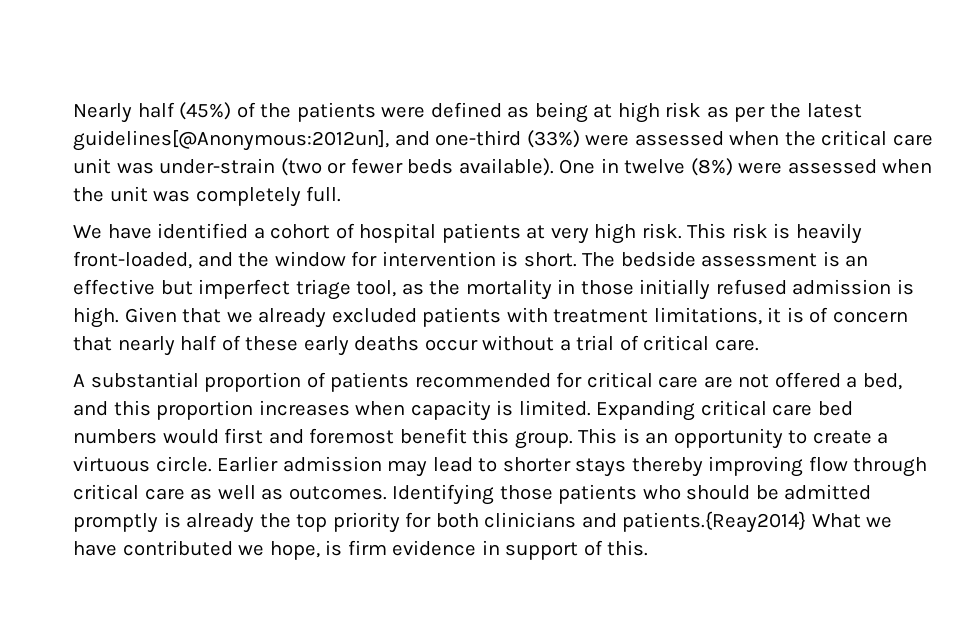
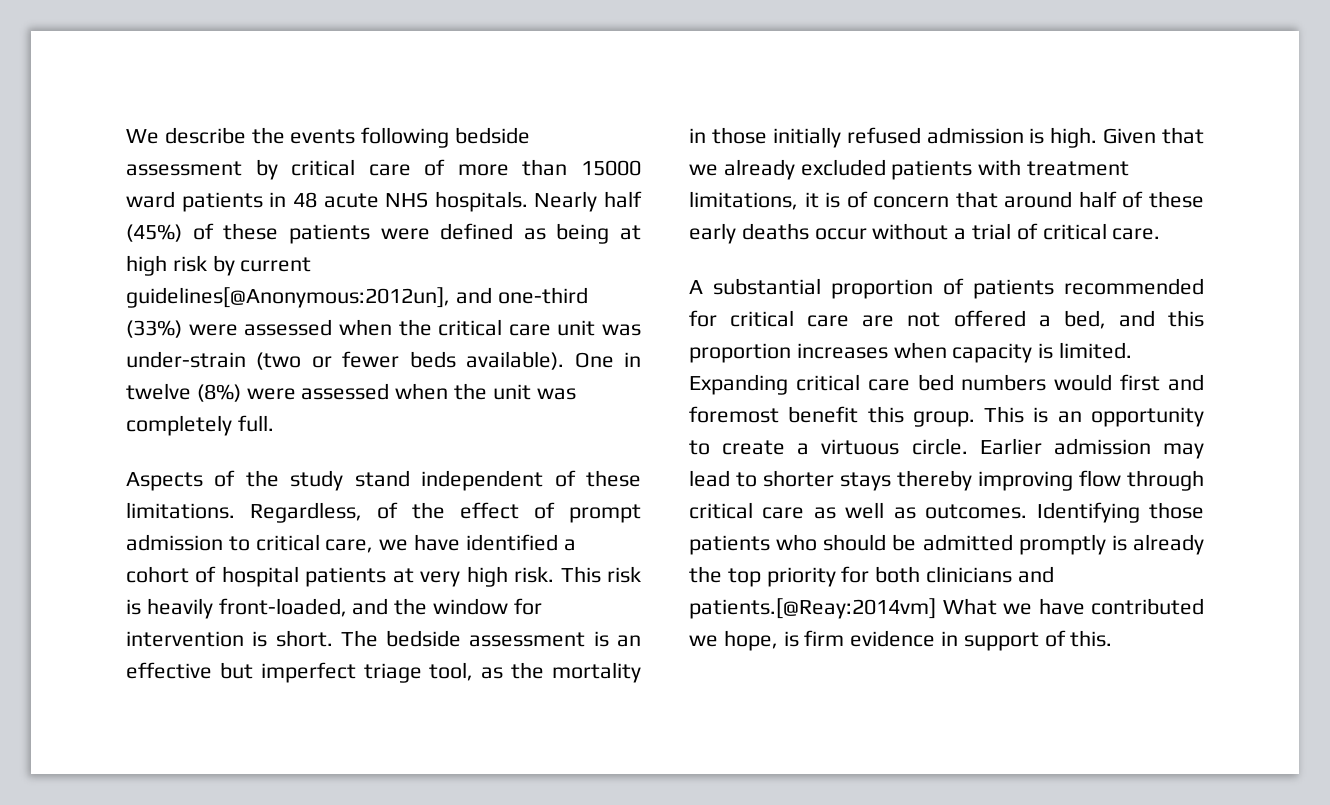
+ We describe the events following bedside assessment by critical care of more than 15000 ward patients in 48 acute NHS hospitals.
- Nearly half (45%) of the patients were defined as being at high risk as per the latest guidelines[@Anonymous:2012un], and one-third (33%) were assessed when the critical care unit was under-strain (two or fewer beds available).
+ Nearly half (45%) of these patients were defined as being at high risk by current guidelines[@Anonymous:2012un], and one-third (33%) were assessed when the critical care unit was under-strain (two or fewer beds available).
- We have identified a cohort of hospital patients at very high risk.
+ Aspects of the study stand independent of these limitations. Regardless, of the effect of prompt admission to critical care, we have identified a cohort of hospital patients at very high risk.
- Given that we already excluded patients with treatment limitations, it is of concern that nearly half of these early deaths occur without a trial of critical care.
+ Given that we already excluded patients with treatment limitations, it is of concern that around half of these early deaths occur without a trial of critical care.
- Identifying those patients who should be admitted promptly is already the top priority for both clinicians and patients.{Reay2014} What we have contributed we hope, is firm evidence in support of this.
+ Identifying those patients who should be admitted promptly is already the top priority for both clinicians and patients.[@Reay:2014vm] What we have contributed we hope, is firm evidence in support of this.

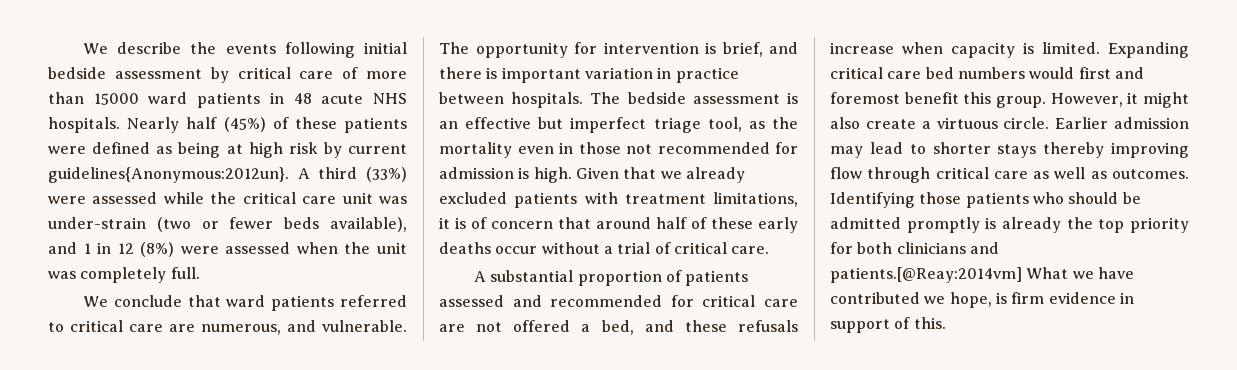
- We describe the events following bedside assessment by critical care of more than 15000 ward patients in 48 acute NHS hospitals.
+ We describe the events following initial bedside assessment by critical care of more than 15000 ward patients in 48 acute NHS hospitals.
- Nearly half (45%) of these patients were defined as being at high risk by current guidelines[@Anonymous:2012un], and one-third (33%) were assessed when the critical care unit was under-strain (two or fewer beds available). One in twelve (8%) were assessed when the unit was completely full.
+ Nearly half (45%) of these patients were defined as being at high risk by current guidelines{Anonymous:2012un}. A third (33%) were assessed while the critical care unit was under-strain (two or fewer beds available), and 1 in 12 (8%) were assessed when the unit was completely full.
- Aspects of the study stand independent of these limitations. Regardless, of the effect of prompt admission to critical care, we have identified a cohort of hospital patients at very high risk. This risk is heavily front-loaded, and the window for intervention is short.
+ We conclude that ward patients referred to critical care are numerous, and vulnerable. The opportunity for intervention is brief, and there is important variation in practice between hospitals.
- The bedside assessment is an effective but imperfect triage tool, as the mortality in those initially refused admission is high.
+ The bedside assessment is an effective but imperfect triage tool, as the mortality even in those not recommended for admission is high.
- A substantial proportion of patients recommended for critical care are not offered a bed, and this proportion increases when capacity is limited.
+ A substantial proportion of patients assessed and recommended for critical care are not offered a bed, and these refusals increase when capacity is limited.
- This is an opportunity to create a virtuous circle.
+ However, it might also create a virtuous circle.

